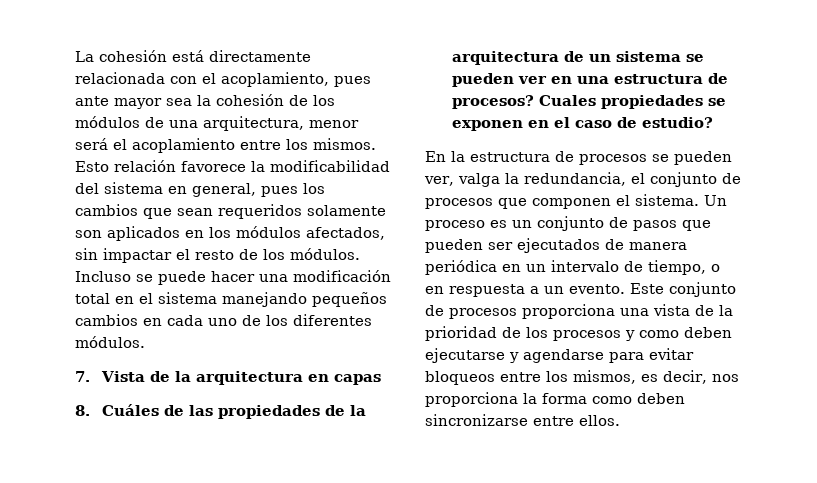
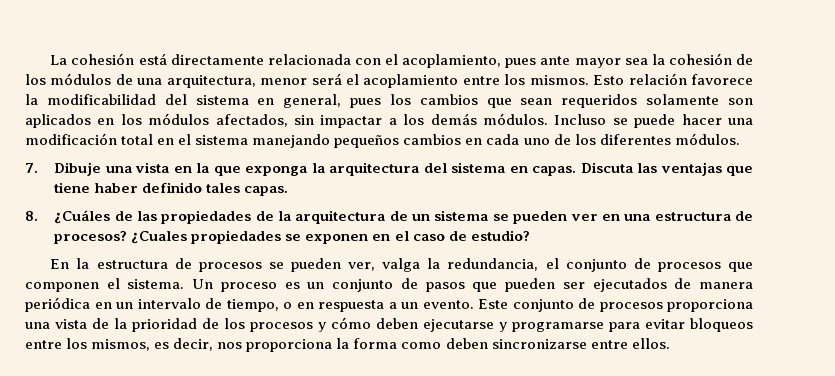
- Esto relación favorece la modificabilidad del sistema en general, pues los cambios que sean requeridos solamente son aplicados en los módulos afectados, sin impactar el resto de los módulos.
+ Esto relación favorece la modificabilidad del sistema en general, pues los cambios que sean requeridos solamente son aplicados en los módulos afectados, sin impactar a los demás módulos.
- 7. Vista de la arquitectura en capas
+ 7. Dibuje una vista en la que exponga la arquitectura del sistema en capas. Discuta las ventajas que tiene haber definido tales capas.
- 8. Cuáles de las propiedades de la arquitectura de un sistema se pueden ver en una estructura de procesos?
+ 8. ¿Cuáles de las propiedades de la arquitectura de un sistema se pueden ver en una estructura de procesos?
- Cuales propiedades se exponen en el caso de estudio?
+ ¿Cuales propiedades se exponen en el caso de estudio?
- Este conjunto de procesos proporciona una vista de la prioridad de los procesos y como deben ejecutarse y agendarse para evitar bloqueos entre los mismos, es decir, nos proporciona la forma como deben sincronizarse entre ellos.
+ Este conjunto de procesos proporciona una vista de la prioridad de los procesos y cómo deben ejecutarse y programarse para evitar bloqueos entre los mismos, es decir, nos proporciona la forma como deben sincronizarse entre ellos.

